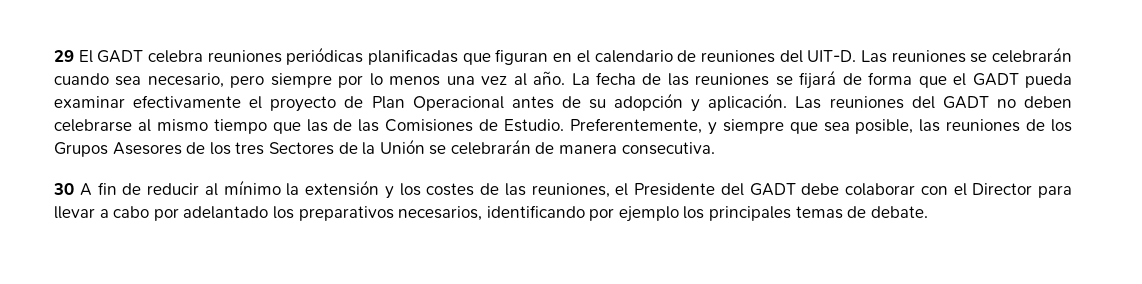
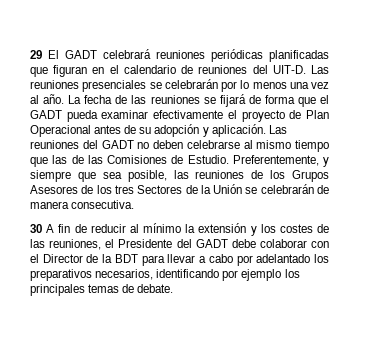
- 29 El GADT celebra reuniones periódicas planificadas que figuran en el calendario de reuniones del UIT-D.
+ 29 El GADT celebrará reuniones periódicas planificadas que figuran en el calendario de reuniones del UIT-D.
- Las reuniones se celebrarán cuando sea necesario, pero siempre por lo menos una vez al año.
+ Las reuniones presenciales se celebrarán por lo menos una vez al año.
- 30 A fin de reducir al mínimo la extensión y los costes de las reuniones, el Presidente del GADT debe colaborar con el Director para llevar a cabo por adelantado los preparativos necesarios, identificando por ejemplo los principales temas de debate.
+ 30 A fin de reducir al mínimo la extensión y los costes de las reuniones, el Presidente del GADT debe colaborar con el Director de la BDT para llevar a cabo por adelantado los preparativos necesarios, identificando por ejemplo los principales temas de debate.

